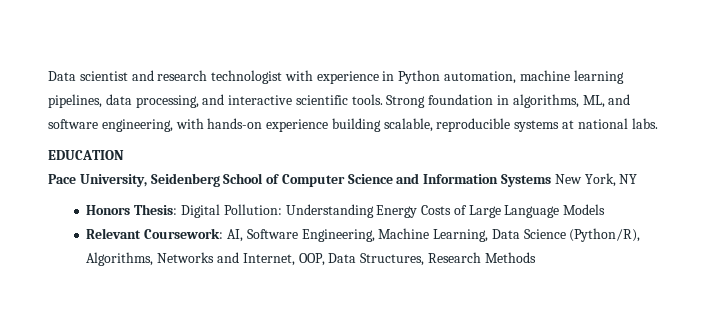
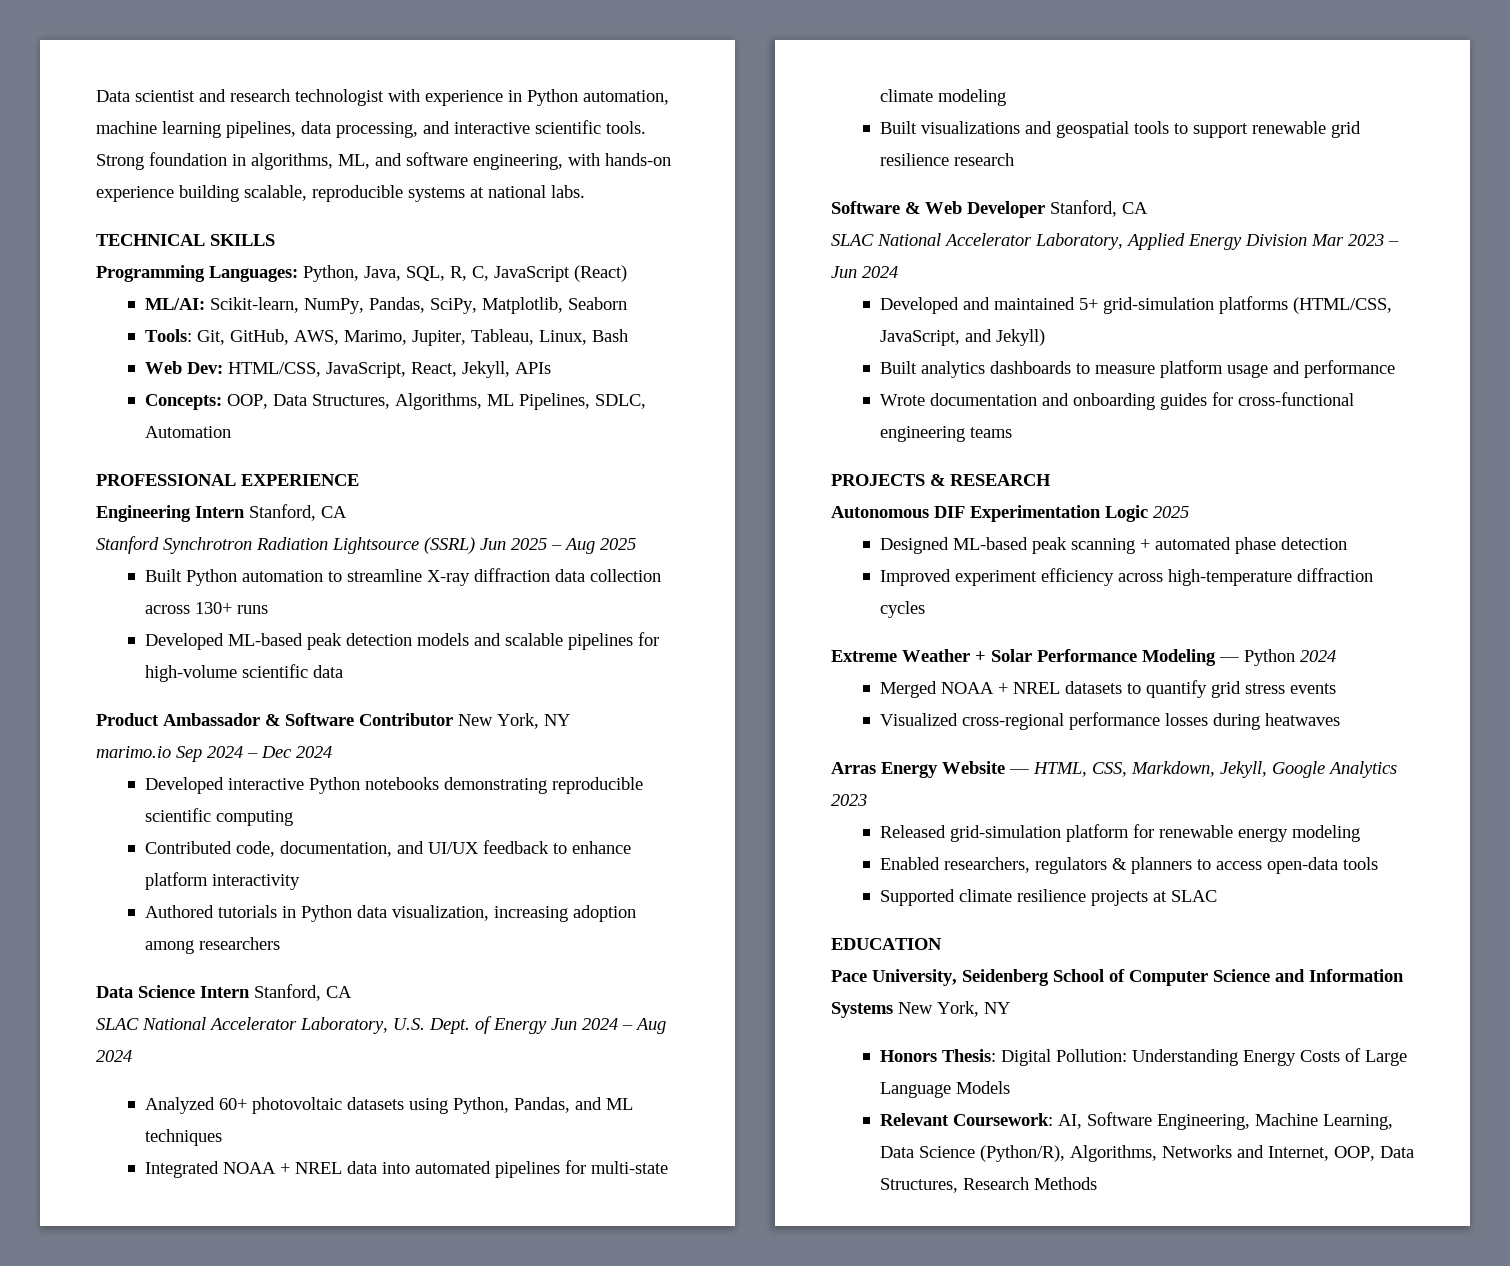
+ TECHNICAL SKILLS
+ Programming Languages: Python, Java, SQL, R, C, JavaScript (React)
+ ML/AI: Scikit-learn, NumPy, Pandas, SciPy, Matplotlib, Seaborn
+ Tools: Git, GitHub, AWS, Marimo, Jupiter, Tableau, Linux, Bash
+ Web Dev: HTML/CSS, JavaScript, React, Jekyll, APIs
+ Concepts: OOP, Data Structures, Algorithms, ML Pipelines, SDLC, Automation
+ PROFESSIONAL EXPERIENCE
+ Engineering Intern Stanford, CA
+ Stanford Synchrotron Radiation Lightsource (SSRL) Jun 2025 – Aug 2025
+ Built Python automation to streamline X-ray diffraction data collection across 130+ runs
+ Developed ML-based peak detection models and scalable pipelines for high-volume scientific data
+ Product Ambassador & Software Contributor New York, NY
+ marimo.io Sep 2024 – Dec 2024
+ Developed interactive Python notebooks demonstrating reproducible scientific computing
+ Contributed code, documentation, and UI/UX feedback to enhance platform interactivity
+ Authored tutorials in Python data visualization, increasing adoption among researchers
+ Data Science Intern Stanford, CA
+ SLAC National Accelerator Laboratory, U.S. Dept. of Energy Jun 2024 – Aug 2024
+ Analyzed 60+ photovoltaic datasets using Python, Pandas, and ML techniques
+ Integrated NOAA + NREL data into automated pipelines for multi-state climate modeling
+ Built visualizations and geospatial tools to support renewable grid resilience research
+ Software & Web Developer Stanford, CA
+ SLAC National Accelerator Laboratory, Applied Energy Division Mar 2023 – Jun 2024
+ Developed and maintained 5+ grid-simulation platforms (HTML/CSS, JavaScript, and Jekyll)
+ Built analytics dashboards to measure platform usage and performance
+ Wrote documentation and onboarding guides for cross-functional engineering teams
+ PROJECTS & RESEARCH
+ Autonomous DIF Experimentation Logic 2025
+ Designed ML-based peak scanning + automated phase detection
+ Improved experiment efficiency across high-temperature diffraction cycles
+ Extreme Weather + Solar Performance Modeling — Python 2024
+ Merged NOAA + NREL datasets to quantify grid stress events
+ Visualized cross-regional performance losses during heatwaves
+ Arras Energy Website — HTML, CSS, Markdown, Jekyll, Google Analytics 2023
+ Released grid-simulation platform for renewable energy modeling
+ Enabled researchers, regulators & planners to access open-data tools
+ Supported climate resilience projects at SLAC

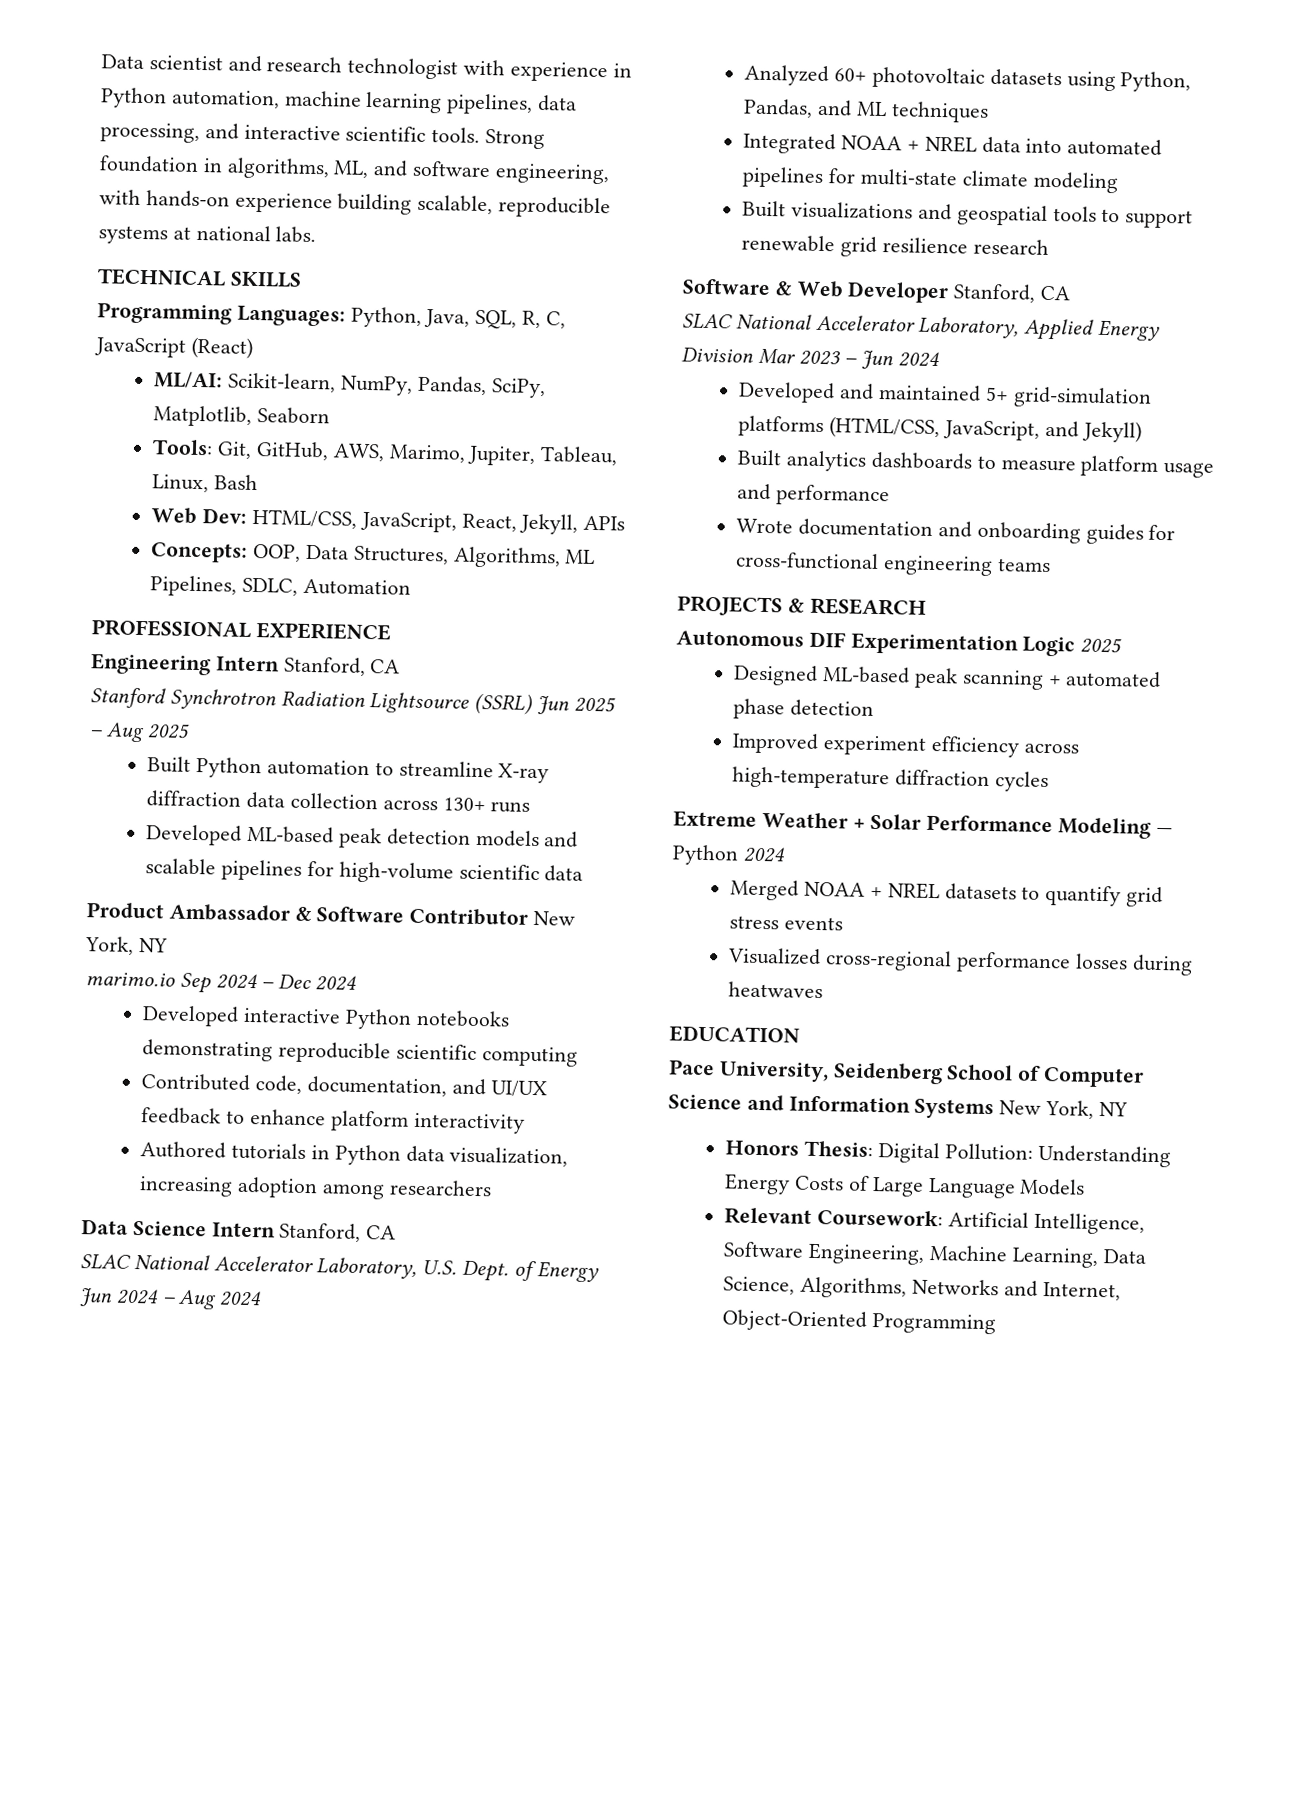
- Arras Energy Website — HTML, CSS, Markdown, Jekyll, Google Analytics 2023
- Released grid-simulation platform for renewable energy modeling
- Enabled researchers, regulators & planners to access open-data tools
- Supported climate resilience projects at SLAC
- Relevant Coursework: AI, Software Engineering, Machine Learning, Data Science (Python/R), Algorithms, Networks and Internet, OOP, Data Structures, Research Methods
+ Relevant Coursework: Artificial Intelligence, Software Engineering, Machine Learning, Data Science, Algorithms, Networks and Internet, Object-Oriented Programming

